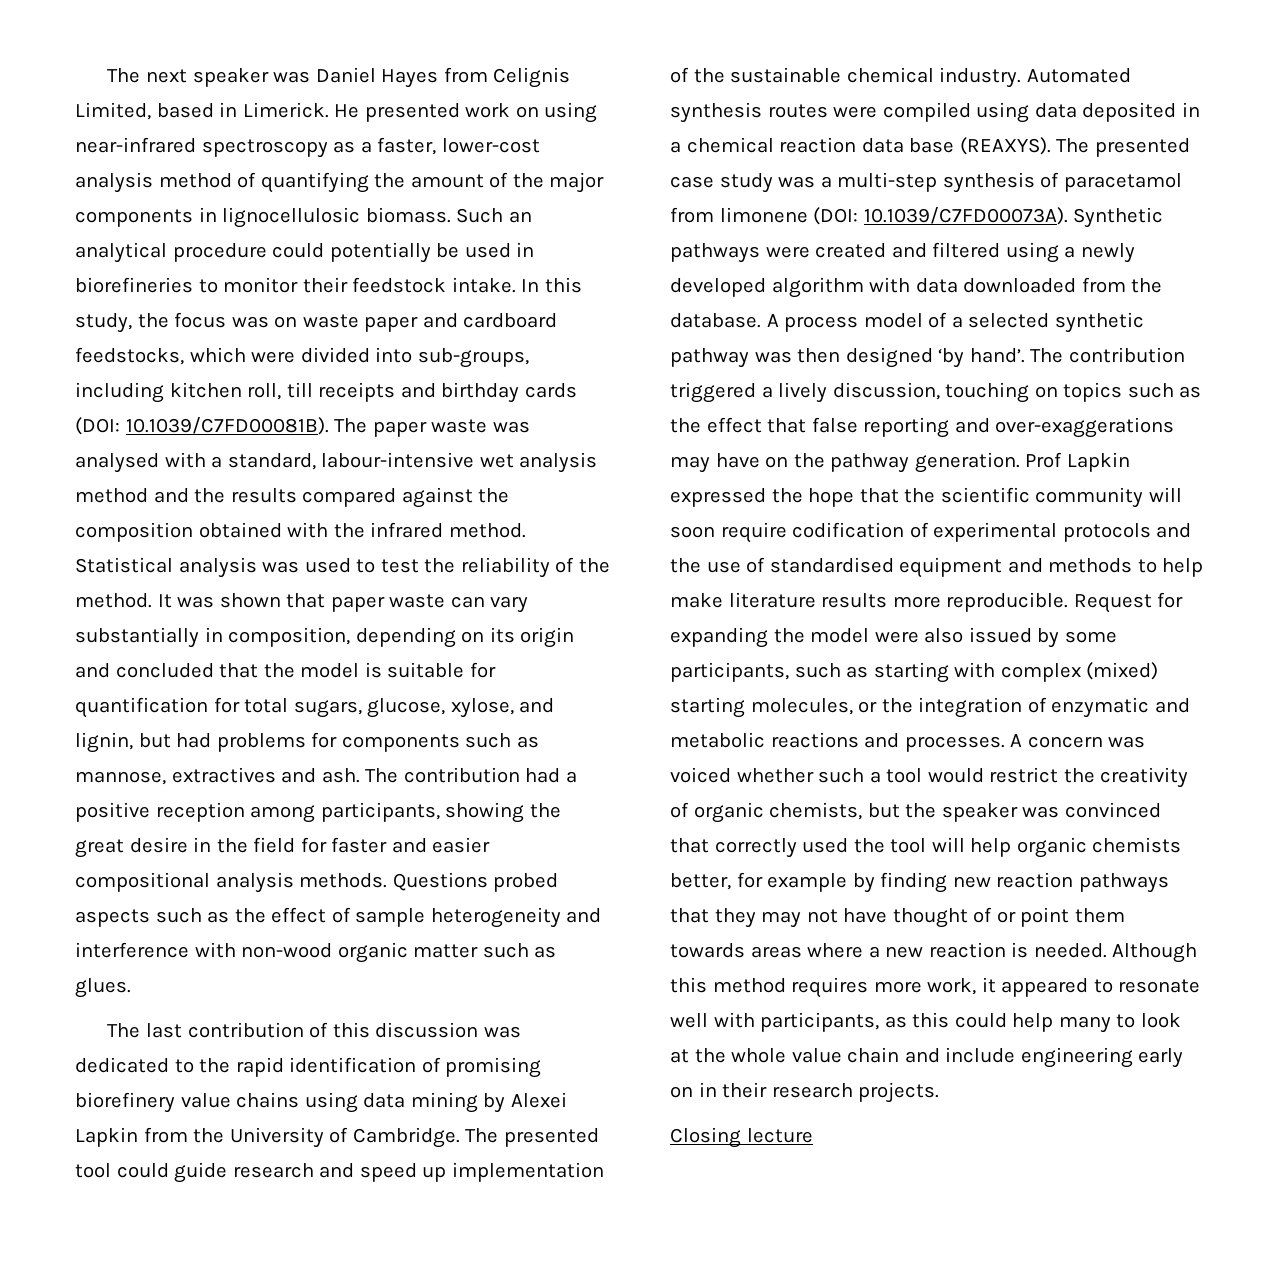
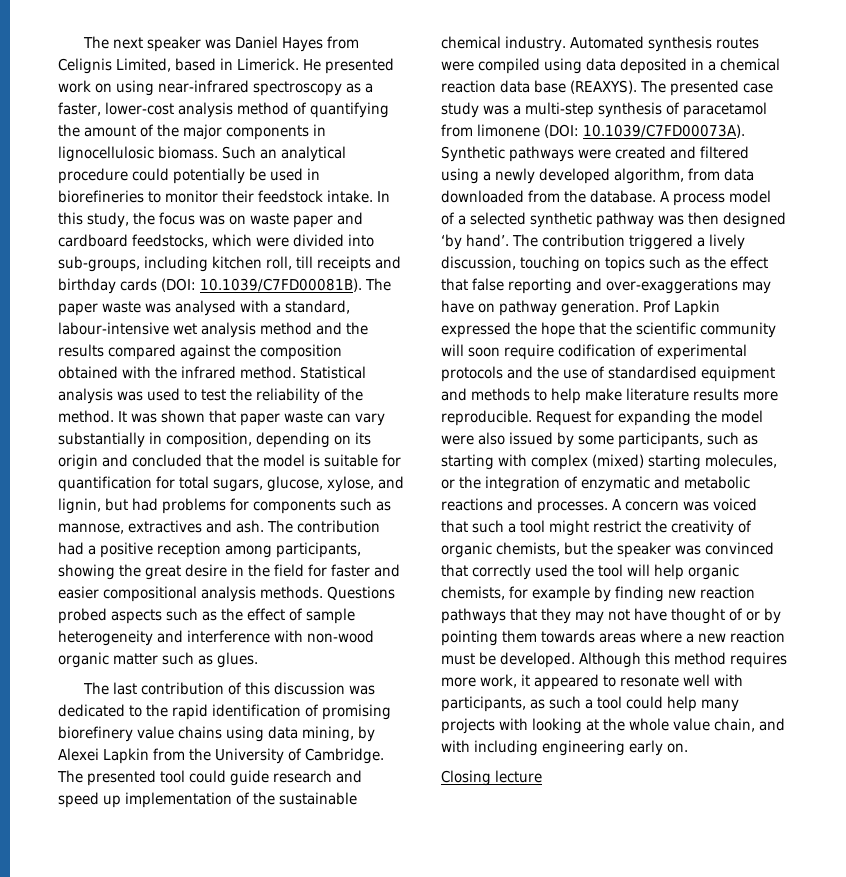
- The last contribution of this discussion was dedicated to the rapid identification of promising biorefinery value chains using data mining by Alexei Lapkin from the University of Cambridge.
+ The last contribution of this discussion was dedicated to the rapid identification of promising biorefinery value chains using data mining, by Alexei Lapkin from the University of Cambridge.
- The presented case study was a multi-step synthesis of paracetamol from limonene (DOI: 10.1039/C7FD00073A). Synthetic pathways were created and filtered using a newly developed algorithm with data downloaded from the database.
+ The presented case study was a multi-step synthesis of paracetamol from limonene (DOI: 10.1039/C7FD00073A). Synthetic pathways were created and filtered using a newly developed algorithm, from data downloaded from the database.
- The contribution triggered a lively discussion, touching on topics such as the effect that false reporting and over-exaggerations may have on the pathway generation.
+ The contribution triggered a lively discussion, touching on topics such as the effect that false reporting and over-exaggerations may have on pathway generation.
- A concern was voiced whether such a tool would restrict the creativity of organic chemists, but the speaker was convinced that correctly used the tool will help organic chemists better, for example by finding new reaction pathways that they may not have thought of or point them towards areas where a new reaction is needed.
+ A concern was voiced that such a tool might restrict the creativity of organic chemists, but the speaker was convinced that correctly used the tool will help organic chemists, for example by finding new reaction pathways that they may not have thought of or by pointing them towards areas where a new reaction must be developed.
- Although this method requires more work, it appeared to resonate well with participants, as this could help many to look at the whole value chain and include engineering early on in their research projects.
+ Although this method requires more work, it appeared to resonate well with participants, as such a tool could help many projects with looking at the whole value chain, and with including engineering early on.

